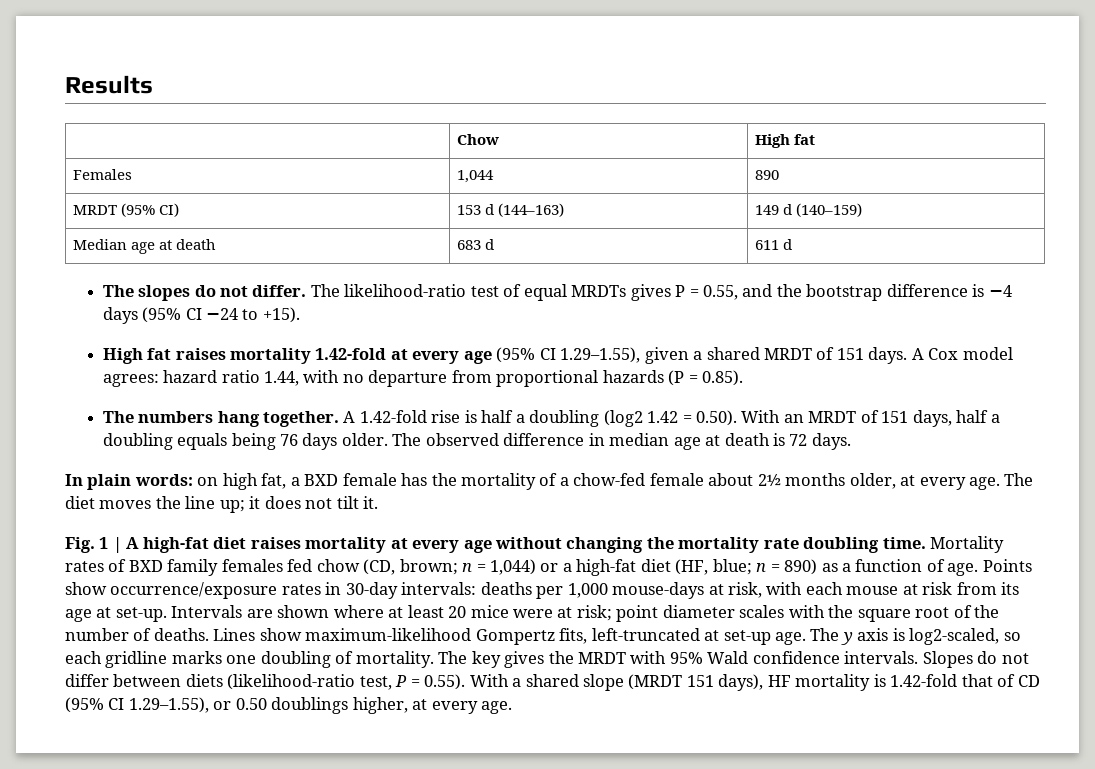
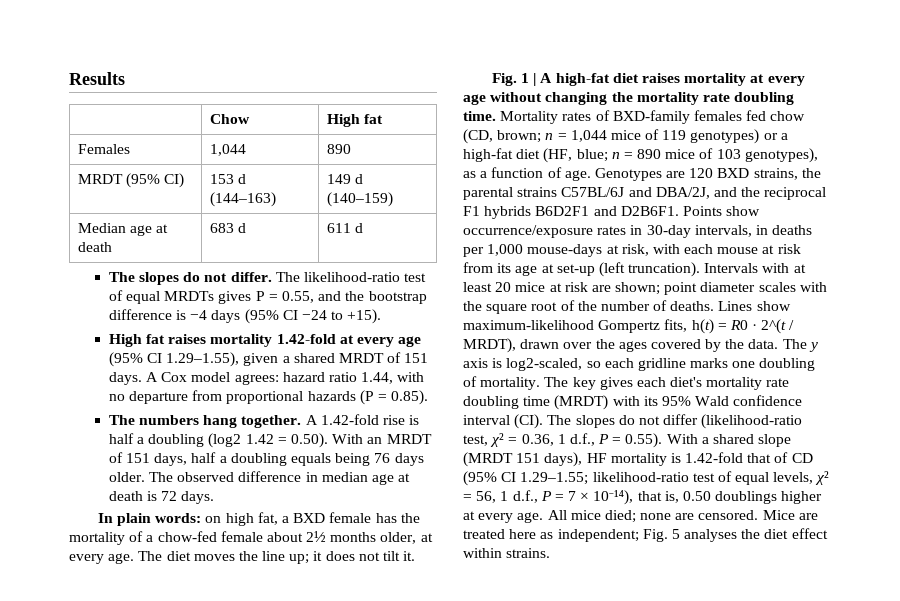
- Mortality rates of BXD family females fed chow (CD, brown; n = 1,044) or a high-fat diet (HF, blue; n = 890) as a function of age.
+ Mortality rates of BXD-family females fed chow (CD, brown; n = 1,044 mice of 119 genotypes) or a high-fat diet (HF, blue; n = 890 mice of 103 genotypes), as a function of age.
+ Genotypes are 120 BXD strains, the parental strains C57BL/6J and DBA/2J, and the reciprocal F1 hybrids B6D2F1 and D2B6F1.
- Points show occurrence/exposure rates in 30-day intervals: deaths per 1,000 mouse-days at risk, with each mouse at risk from its age at set-up. Intervals are shown where at least 20 mice were at risk; point diameter scales with the square root of the number of deaths.
+ Points show occurrence/exposure rates in 30-day intervals, in deaths per 1,000 mouse-days at risk, with each mouse at risk from its age at set-up (left truncation). Intervals with at least 20 mice at risk are shown; point diameter scales with the square root of the number of deaths.
- Lines show maximum-likelihood Gompertz fits, left-truncated at set-up age.
+ Lines show maximum-likelihood Gompertz fits, h(t) = R0 · 2^(t / MRDT), drawn over the ages covered by the data.
- The key gives the MRDT with 95% Wald confidence intervals. Slopes do not differ between diets (likelihood-ratio test, P = 0.55). With a shared slope (MRDT 151 days), HF mortality is 1.42-fold that of CD (95% CI 1.29–1.55), or 0.50 doublings higher, at every age.
+ The key gives each diet's mortality rate doubling time (MRDT) with its 95% Wald confidence interval (CI). The slopes do not differ (likelihood-ratio test, χ² = 0.36, 1 d.f., P = 0.55). With a shared slope (MRDT 151 days), HF mortality is 1.42-fold that of CD (95% CI 1.29–1.55; likelihood-ratio test of equal levels, χ² = 56, 1 d.f., P = 7 × 10⁻¹⁴), that is, 0.50 doublings higher at every age. All mice died; none are censored. Mice are treated here as independent; Fig. 5 analyses the diet effect within strains.

